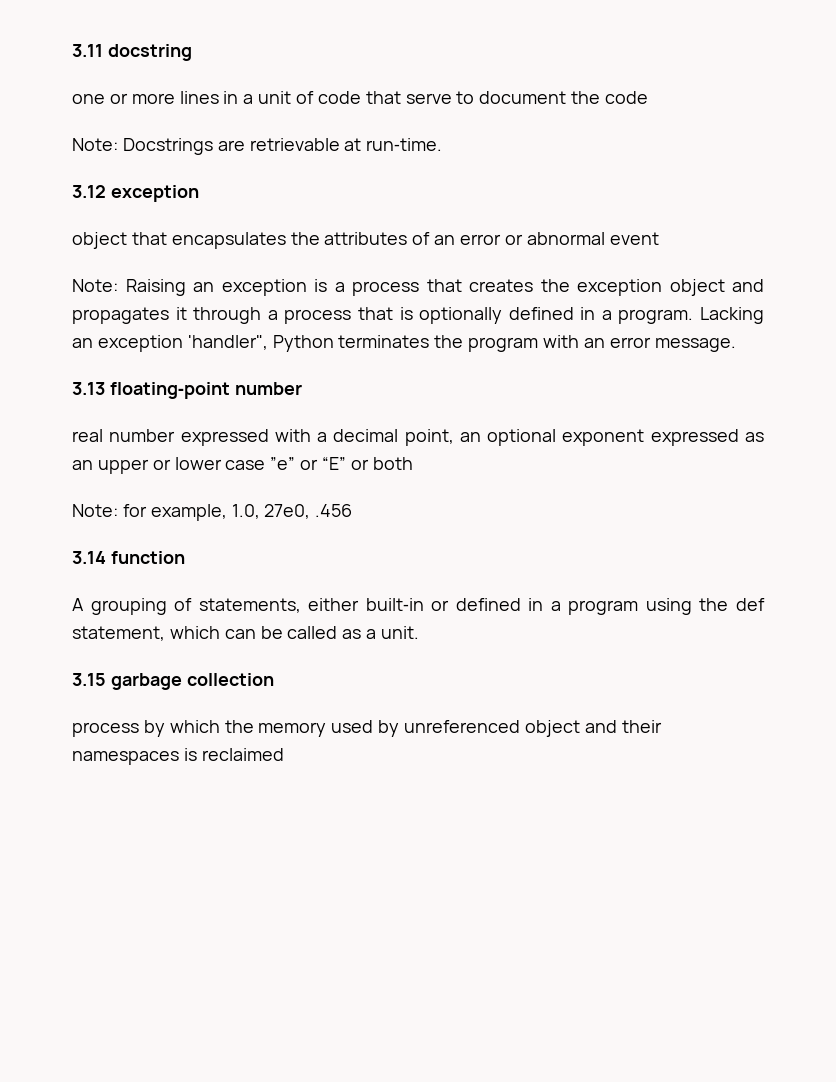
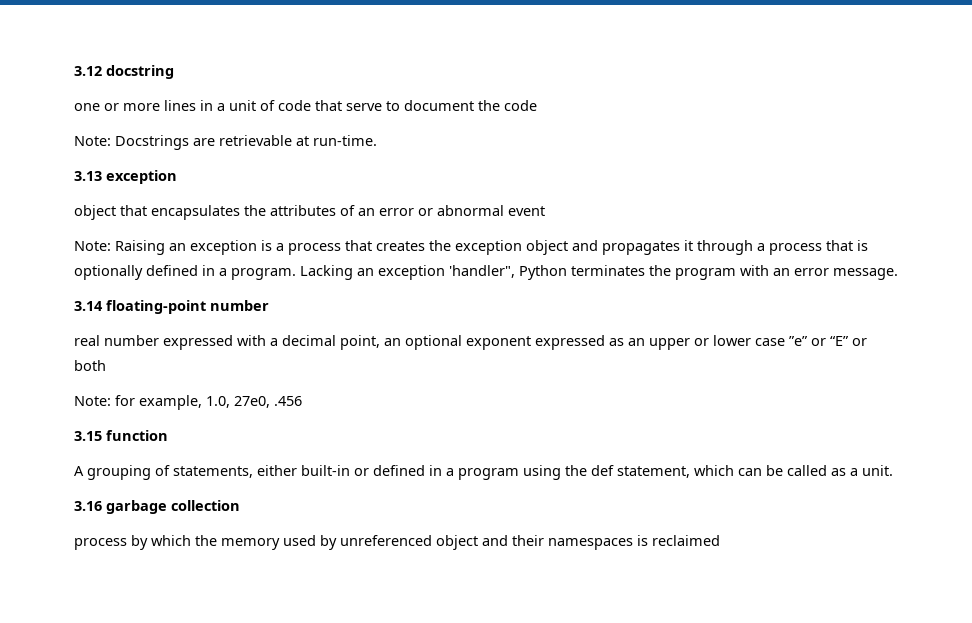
- 3.11 docstring
+ 3.12 docstring
- 3.12 exception
+ 3.13 exception
- 3.13 floating‐point number
+ 3.14 floating‐point number
- 3.14 function
+ 3.15 function
- 3.15 garbage collection
+ 3.16 garbage collection

